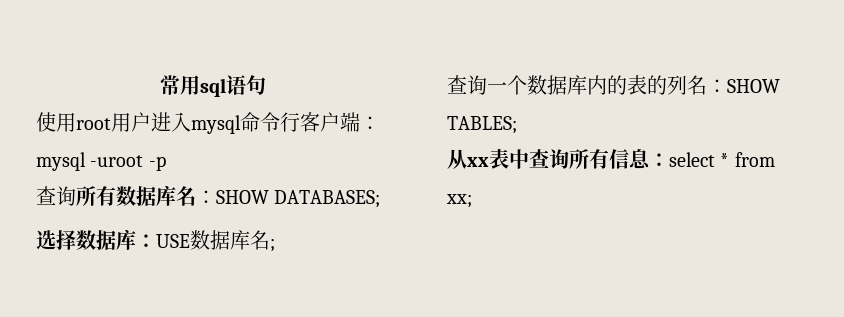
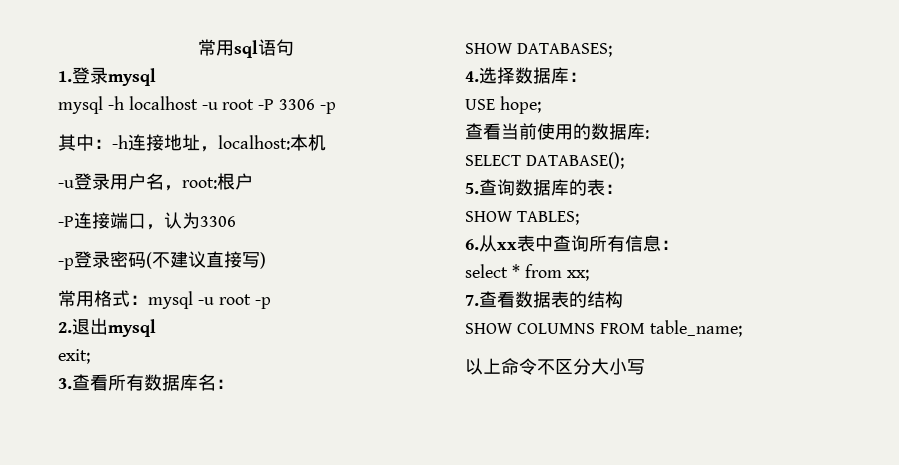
- 使用root用户进入mysql命令行客户端：mysql -uroot -p
- 查询所有数据库名：SHOW DATABASES;
+ 1.登录mysql
+ mysql -h localhost -u root -P 3306 -p
+ 其中：-h连接地址，localhost:本机
+ -u登录用户名，root:根户
+ -P连接端口，认为3306
+ -p登录密码(不建议直接写)
+ 常用格式：mysql -u root -p
+ 2.退出mysql
+ exit;
+ 3.查看所有数据库名：
+ SHOW DATABASES;
- 选择数据库：USE数据库名;
- 查询一个数据库内的表的列名：SHOW TABLES;
+ 4.选择数据库：
+ USE hope;
+ 查看当前使用的数据库:
+ SELECT DATABASE();
+ 5.查询数据库的表：
+ SHOW TABLES;
- 从xx表中查询所有信息：select * from xx;
+ 6.从xx表中查询所有信息：
+ select * from xx;
+ 7.查看数据表的结构
+ SHOW COLUMNS FROM table_name;
+ 以上命令不区分大小写

